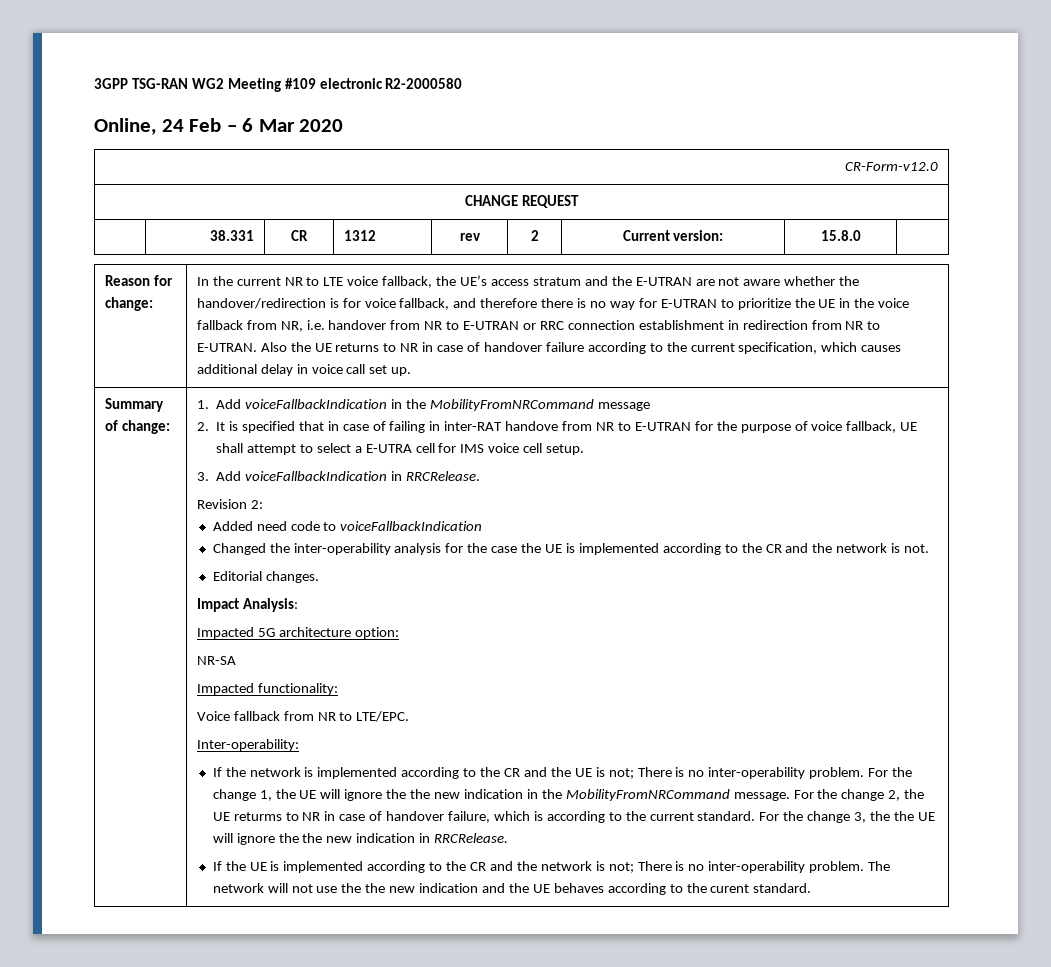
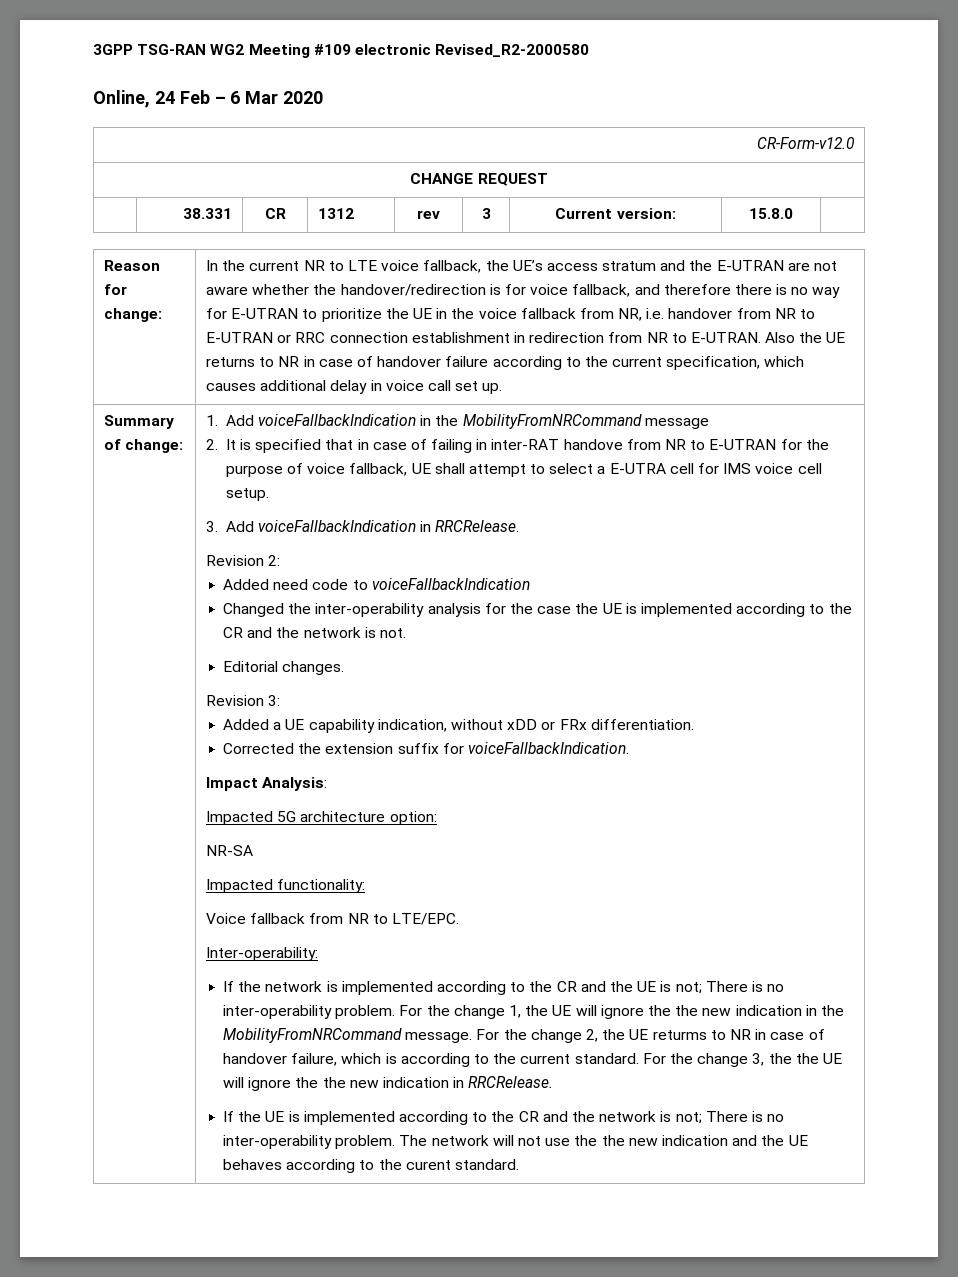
- 3GPP TSG-RAN WG2 Meeting #109 electronic R2-2000580
+ 3GPP TSG-RAN WG2 Meeting #109 electronic Revised_R2-2000580
- | 38.331 | CR | 1312 | rev | 2 | Current version: | 15.8.0 |
+ | 38.331 | CR | 1312 | rev | 3 | Current version: | 15.8.0 |
+ Revision 3:
+ Added a UE capability indication, without xDD or FRx differentiation.
+ Corrected the extension suffix for voiceFallbackIndication.

